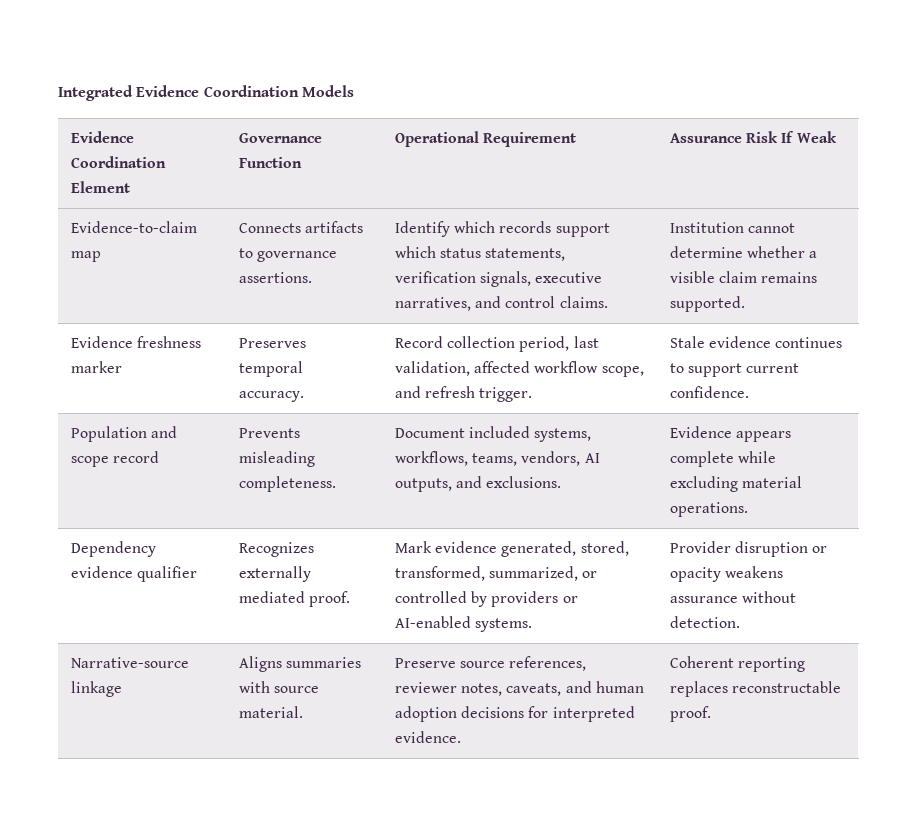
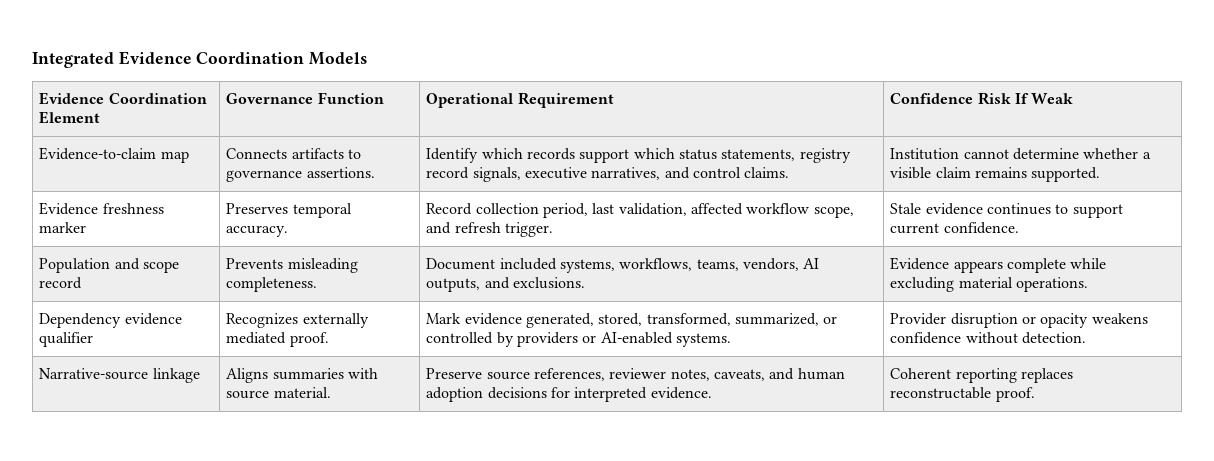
- Evidence Coordination Element | Governance Function | Operational Requirement | Assurance Risk If Weak
+ Evidence Coordination Element | Governance Function | Operational Requirement | Confidence Risk If Weak
- Evidence-to-claim map | Connects artifacts to governance assertions. | Identify which records support which status statements, verification signals, executive narratives, and control claims. | Institution cannot determine whether a visible claim remains supported.
+ Evidence-to-claim map | Connects artifacts to governance assertions. | Identify which records support which status statements, registry record signals, executive narratives, and control claims. | Institution cannot determine whether a visible claim remains supported.
- Dependency evidence qualifier | Recognizes externally mediated proof. | Mark evidence generated, stored, transformed, summarized, or controlled by providers or AI-enabled systems. | Provider disruption or opacity weakens assurance without detection.
+ Dependency evidence qualifier | Recognizes externally mediated proof. | Mark evidence generated, stored, transformed, summarized, or controlled by providers or AI-enabled systems. | Provider disruption or opacity weakens confidence without detection.

